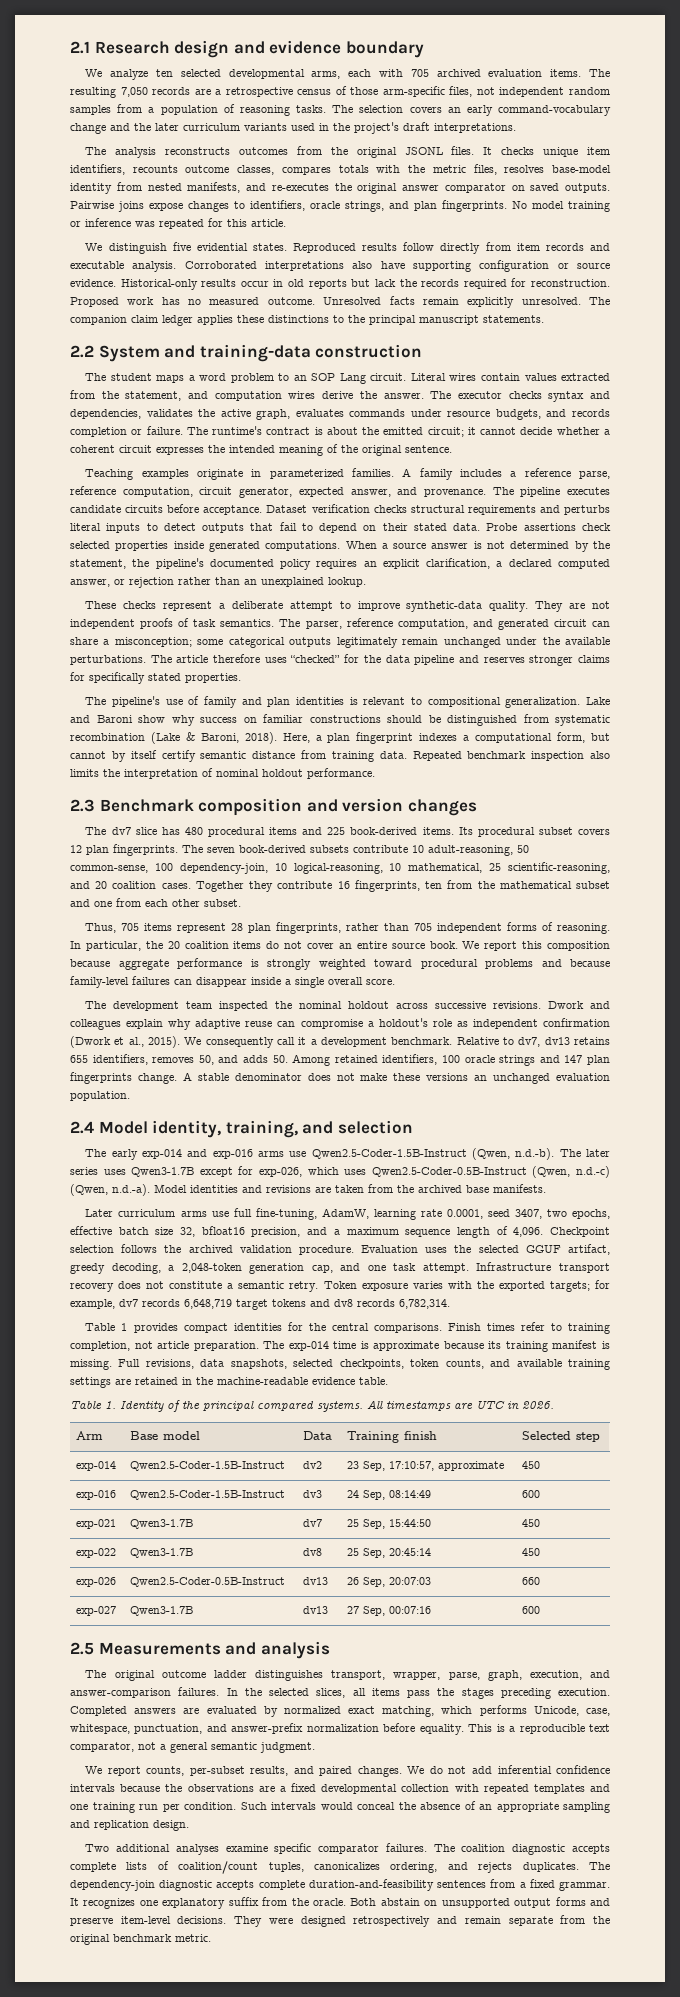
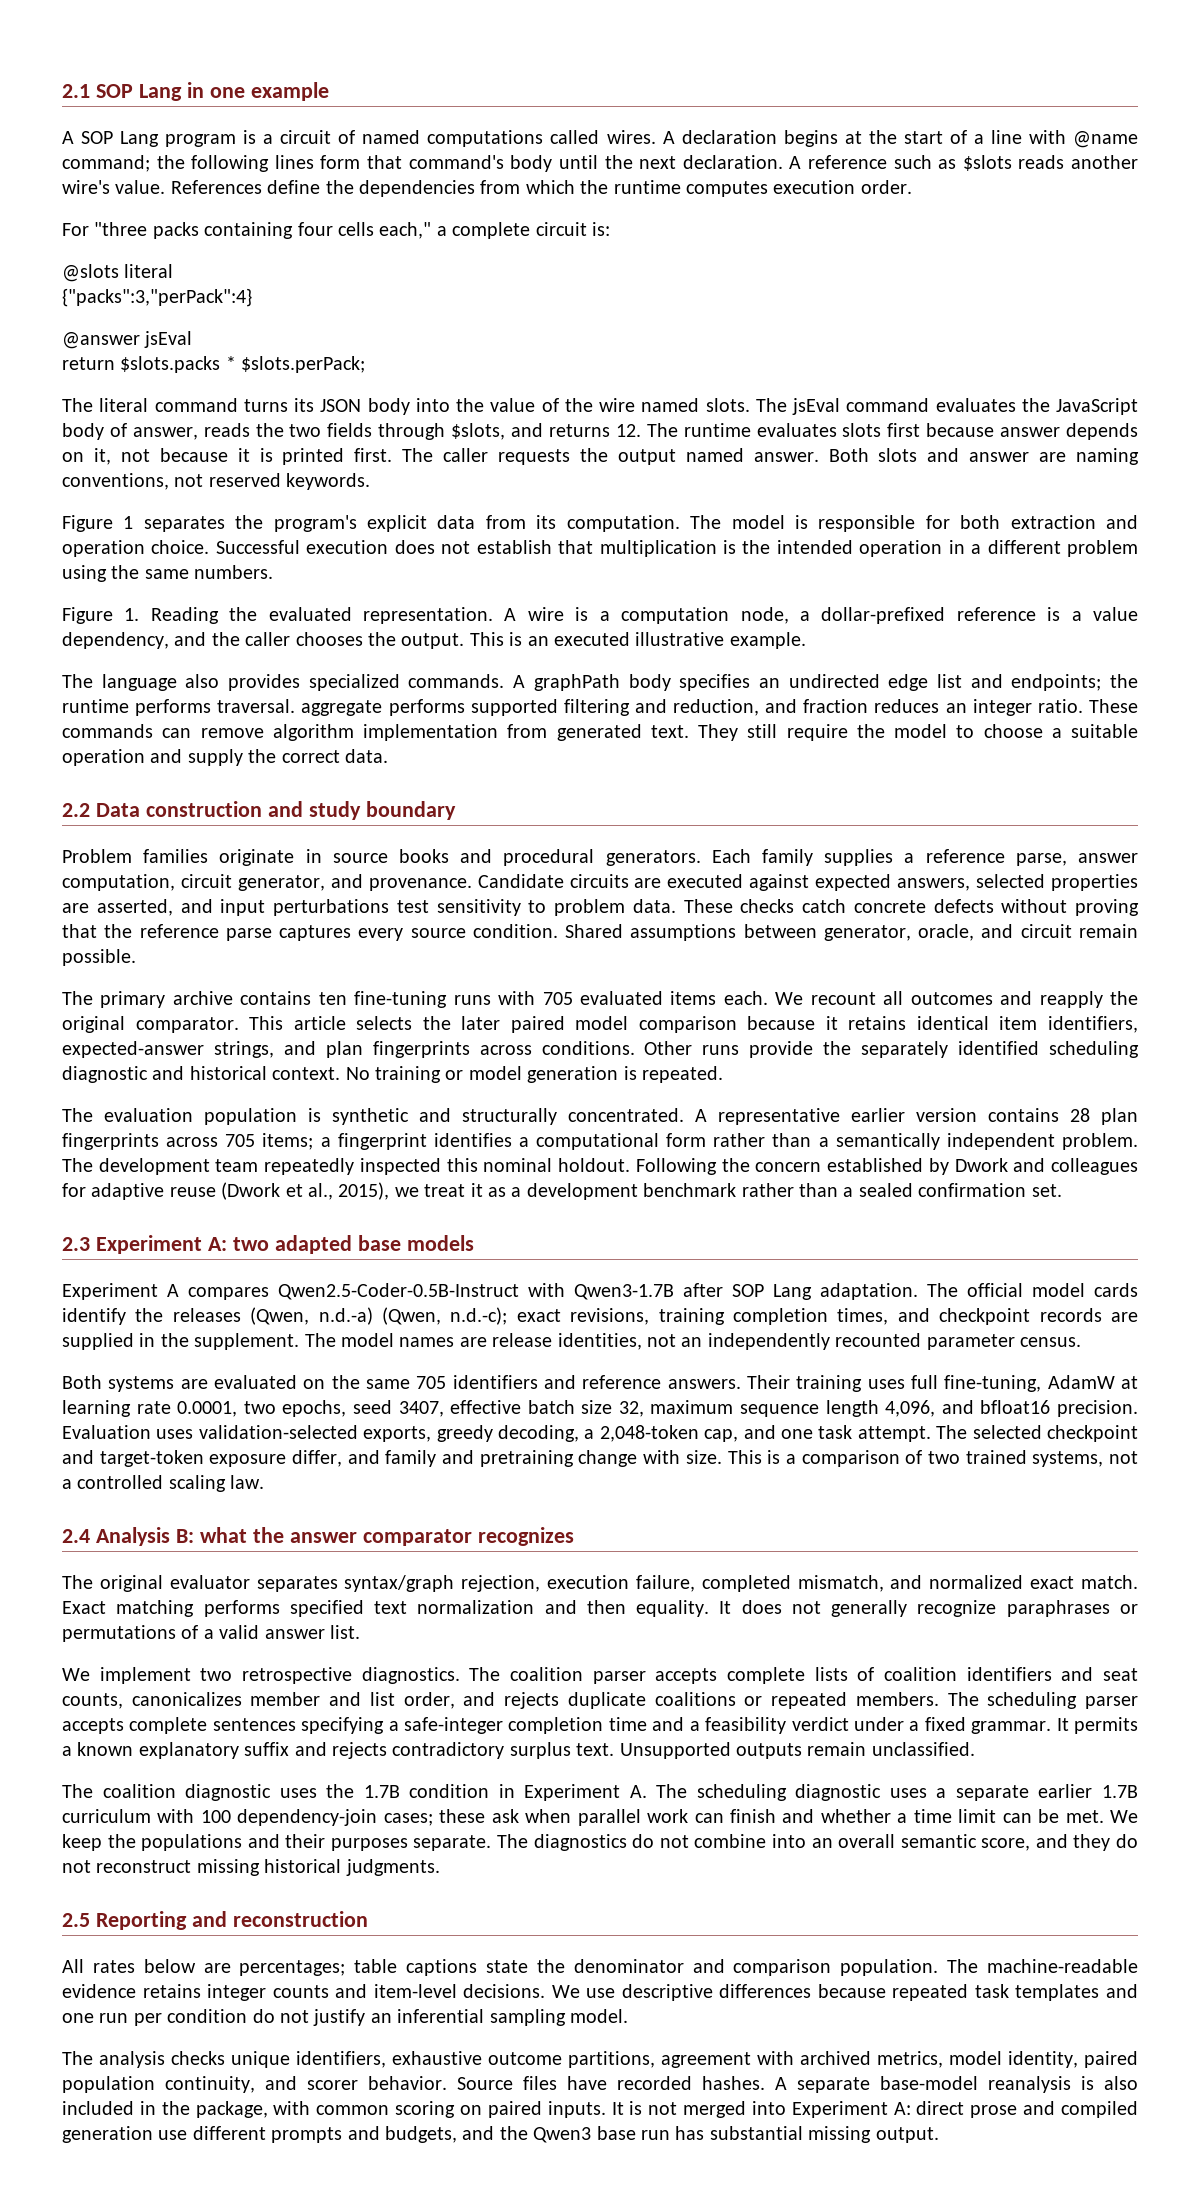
- 2.1 Research design and evidence boundary
- We analyze ten selected developmental arms, each with 705 archived evaluation items. The resulting 7,050 records are a retrospective census of those arm-specific files, not independent random samples from a population of reasoning tasks. The selection covers an early command-vocabulary change and the later curriculum variants used in the project's draft interpretations.
- The analysis reconstructs outcomes from the original JSONL files. It checks unique item identifiers, recounts outcome classes, compares totals with the metric files, resolves base-model identity from nested manifests, and re-executes the original answer comparator on saved outputs. Pairwise joins expose changes to identifiers, oracle strings, and plan fingerprints. No model training or inference was repeated for this article.
- We distinguish five evidential states. Reproduced results follow directly from item records and executable analysis. Corroborated interpretations also have supporting configuration or source evidence. Historical-only results occur in old reports but lack the records required for reconstruction. Proposed work has no measured outcome. Unresolved facts remain explicitly unresolved. The companion claim ledger applies these distinctions to the principal manuscript statements.
- 2.2 System and training-data construction
- The student maps a word problem to an SOP Lang circuit. Literal wires contain values extracted from the statement, and computation wires derive the answer. The executor checks syntax and dependencies, validates the active graph, evaluates commands under resource budgets, and records completion or failure. The runtime's contract is about the emitted circuit; it cannot decide whether a coherent circuit expresses the intended meaning of the original sentence.
- Teaching examples originate in parameterized families. A family includes a reference parse, reference computation, circuit generator, expected answer, and provenance. The pipeline executes candidate circuits before acceptance. Dataset verification checks structural requirements and perturbs literal inputs to detect outputs that fail to depend on their stated data. Probe assertions check selected properties inside generated computations. When a source answer is not determined by the statement, the pipeline's documented policy requires an explicit clarification, a declared computed answer, or rejection rather than an unexplained lookup.
- These checks represent a deliberate attempt to improve synthetic-data quality. They are not independent proofs of task semantics. The parser, reference computation, and generated circuit can share a misconception; some categorical outputs legitimately remain unchanged under the available perturbations. The article therefore uses “checked” for the data pipeline and reserves stronger claims for specifically stated properties.
- The pipeline's use of family and plan identities is relevant to compositional generalization. Lake and Baroni show why success on familiar constructions should be distinguished from systematic recombination (Lake & Baroni, 2018). Here, a plan fingerprint indexes a computational form, but cannot by itself certify semantic distance from training data. Repeated benchmark inspection also limits the interpretation of nominal holdout performance.
- 2.3 Benchmark composition and version changes
- The dv7 slice has 480 procedural items and 225 book-derived items. Its procedural subset covers 12 plan fingerprints. The seven book-derived subsets contribute 10 adult-reasoning, 50 common-sense, 100 dependency-join, 10 logical-reasoning, 10 mathematical, 25 scientific-reasoning, and 20 coalition cases. Together they contribute 16 fingerprints, ten from the mathematical subset and one from each other subset.
- Thus, 705 items represent 28 plan fingerprints, rather than 705 independent forms of reasoning. In particular, the 20 coalition items do not cover an entire source book. We report this composition because aggregate performance is strongly weighted toward procedural problems and because family-level failures can disappear inside a single overall score.
- The development team inspected the nominal holdout across successive revisions. Dwork and colleagues explain why adaptive reuse can compromise a holdout's role as independent confirmation (Dwork et al., 2015). We consequently call it a development benchmark. Relative to dv7, dv13 retains 655 identifiers, removes 50, and adds 50. Among retained identifiers, 100 oracle strings and 147 plan fingerprints change. A stable denominator does not make these versions an unchanged evaluation population.
- 2.4 Model identity, training, and selection
- The early exp-014 and exp-016 arms use Qwen2.5-Coder-1.5B-Instruct (Qwen, n.d.-b). The later series uses Qwen3-1.7B except for exp-026, which uses Qwen2.5-Coder-0.5B-Instruct (Qwen, n.d.-c) (Qwen, n.d.-a). Model identities and revisions are taken from the archived base manifests.
- Later curriculum arms use full fine-tuning, AdamW, learning rate 0.0001, seed 3407, two epochs, effective batch size 32, bfloat16 precision, and a maximum sequence length of 4,096. Checkpoint selection follows the archived validation procedure. Evaluation uses the selected GGUF artifact, greedy decoding, a 2,048-token generation cap, and one task attempt.
+ 2.1 SOP Lang in one example
+ A SOP Lang program is a circuit of named computations called wires. A declaration begins at the start of a line with @name command; the following lines form that command's body until the next declaration. A reference such as $slots reads another wire's value. References define the dependencies from which the runtime computes execution order.
+ For "three packs containing four cells each," a complete circuit is:
+ @slots literal
+ {"packs":3,"perPack":4}
+ @answer jsEval
+ return $slots.packs * $slots.perPack;
+ The literal command turns its JSON body into the value of the wire named slots. The jsEval command evaluates the JavaScript body of answer, reads the two fields through $slots, and returns 12. The runtime evaluates slots first because answer depends on it, not because it is printed first. The caller requests the output named answer. Both slots and answer are naming conventions, not reserved keywords.
+ Figure 1 separates the program's explicit data from its computation. The model is responsible for both extraction and operation choice. Successful execution does not establish that multiplication is the intended operation in a different problem using the same numbers.
+ Figure 1. Reading the evaluated representation. A wire is a computation node, a dollar-prefixed reference is a value dependency, and the caller chooses the output. This is an executed illustrative example.
+ The language also provides specialized commands. A graphPath body specifies an undirected edge list and endpoints; the runtime performs traversal. aggregate performs supported filtering and reduction, and fraction reduces an integer ratio. These commands can remove algorithm implementation from generated text. They still require the model to choose a suitable operation and supply the correct data.
+ 2.2 Data construction and study boundary
+ Problem families originate in source books and procedural generators. Each family supplies a reference parse, answer computation, circuit generator, and provenance. Candidate circuits are executed against expected answers, selected properties are asserted, and input perturbations test sensitivity to problem data. These checks catch concrete defects without proving that the reference parse captures every source condition. Shared assumptions between generator, oracle, and circuit remain possible.
+ The primary archive contains ten fine-tuning runs with 705 evaluated items each. We recount all outcomes and reapply the original comparator. This article selects the later paired model comparison because it retains identical item identifiers, expected-answer strings, and plan fingerprints across conditions. Other runs provide the separately identified scheduling diagnostic and historical context. No training or model generation is repeated.
+ The evaluation population is synthetic and structurally concentrated. A representative earlier version contains 28 plan fingerprints across 705 items; a fingerprint identifies a computational form rather than a semantically independent problem. The development team repeatedly inspected this nominal holdout. Following the concern established by Dwork and colleagues for adaptive reuse (Dwork et al., 2015), we treat it as a development benchmark rather than a sealed confirmation set.
+ 2.3 Experiment A: two adapted base models
+ Experiment A compares Qwen2.5-Coder-0.5B-Instruct with Qwen3-1.7B after SOP Lang adaptation. The official model cards identify the releases (Qwen, n.d.-a) (Qwen, n.d.-c); exact revisions, training completion times, and checkpoint records are supplied in the supplement. The model names are release identities, not an independently recounted parameter census.
+ Both systems are evaluated on the same 705 identifiers and reference answers. Their training uses full fine-tuning, AdamW at learning rate 0.0001, two epochs, seed 3407, effective batch size 32, maximum sequence length 4,096, and bfloat16 precision. Evaluation uses validation-selected exports, greedy decoding, a 2,048-token cap, and one task attempt.
- Infrastructure transport recovery does not constitute a semantic retry. Token exposure varies with the exported targets; for example, dv7 records 6,648,719 target tokens and dv8 records 6,782,314.
- Table 1 provides compact identities for the central comparisons. Finish times refer to training completion, not article preparation. The exp-014 time is approximate because its training manifest is missing. Full revisions, data snapshots, selected checkpoints, token counts, and available training settings are retained in the machine-readable evidence table.
- Table 1. Identity of the principal compared systems. All timestamps are UTC in 2026.
- Arm | Base model | Data | Training finish | Selected step
- exp-014 | Qwen2.5-Coder-1.5B-Instruct | dv2 | 23 Sep, 17:10:57, approximate | 450
- exp-016 | Qwen2.5-Coder-1.5B-Instruct | dv3 | 24 Sep, 08:14:49 | 600
- exp-021 | Qwen3-1.7B | dv7 | 25 Sep, 15:44:50 | 450
- exp-022 | Qwen3-1.7B | dv8 | 25 Sep, 20:45:14 | 450
- exp-026 | Qwen2.5-Coder-0.5B-Instruct | dv13 | 26 Sep, 20:07:03 | 660
- exp-027 | Qwen3-1.7B | dv13 | 27 Sep, 00:07:16 | 600
- 2.5 Measurements and analysis
- The original outcome ladder distinguishes transport, wrapper, parse, graph, execution, and answer-comparison failures. In the selected slices, all items pass the stages preceding execution. Completed answers are evaluated by normalized exact matching, which performs Unicode, case, whitespace, punctuation, and answer-prefix normalization before equality. This is a reproducible text comparator, not a general semantic judgment.
- We report counts, per-subset results, and paired changes. We do not add inferential confidence intervals because the observations are a fixed developmental collection with repeated templates and one training run per condition. Such intervals would conceal the absence of an appropriate sampling and replication design.
- Two additional analyses examine specific comparator failures. The coalition diagnostic accepts complete lists of coalition/count tuples, canonicalizes ordering, and rejects duplicates. The dependency-join diagnostic accepts complete duration-and-feasibility sentences from a fixed grammar. It recognizes one explanatory suffix from the oracle. Both abstain on unsupported output forms and preserve item-level decisions. They were designed retrospectively and remain separate from the original benchmark metric.
+ The selected checkpoint and target-token exposure differ, and family and pretraining change with size. This is a comparison of two trained systems, not a controlled scaling law.
+ 2.4 Analysis B: what the answer comparator recognizes
+ The original evaluator separates syntax/graph rejection, execution failure, completed mismatch, and normalized exact match. Exact matching performs specified text normalization and then equality. It does not generally recognize paraphrases or permutations of a valid answer list.
+ We implement two retrospective diagnostics. The coalition parser accepts complete lists of coalition identifiers and seat counts, canonicalizes member and list order, and rejects duplicate coalitions or repeated members. The scheduling parser accepts complete sentences specifying a safe-integer completion time and a feasibility verdict under a fixed grammar. It permits a known explanatory suffix and rejects contradictory surplus text. Unsupported outputs remain unclassified.
+ The coalition diagnostic uses the 1.7B condition in Experiment A. The scheduling diagnostic uses a separate earlier 1.7B curriculum with 100 dependency-join cases; these ask when parallel work can finish and whether a time limit can be met. We keep the populations and their purposes separate. The diagnostics do not combine into an overall semantic score, and they do not reconstruct missing historical judgments.
+ 2.5 Reporting and reconstruction
+ All rates below are percentages; table captions state the denominator and comparison population. The machine-readable evidence retains integer counts and item-level decisions. We use descriptive differences because repeated task templates and one run per condition do not justify an inferential sampling model.
+ The analysis checks unique identifiers, exhaustive outcome partitions, agreement with archived metrics, model identity, paired population continuity, and scorer behavior. Source files have recorded hashes. A separate base-model reanalysis is also included in the package, with common scoring on paired inputs. It is not merged into Experiment A: direct prose and compiled generation use different prompts and budgets, and the Qwen3 base run has substantial missing output.

